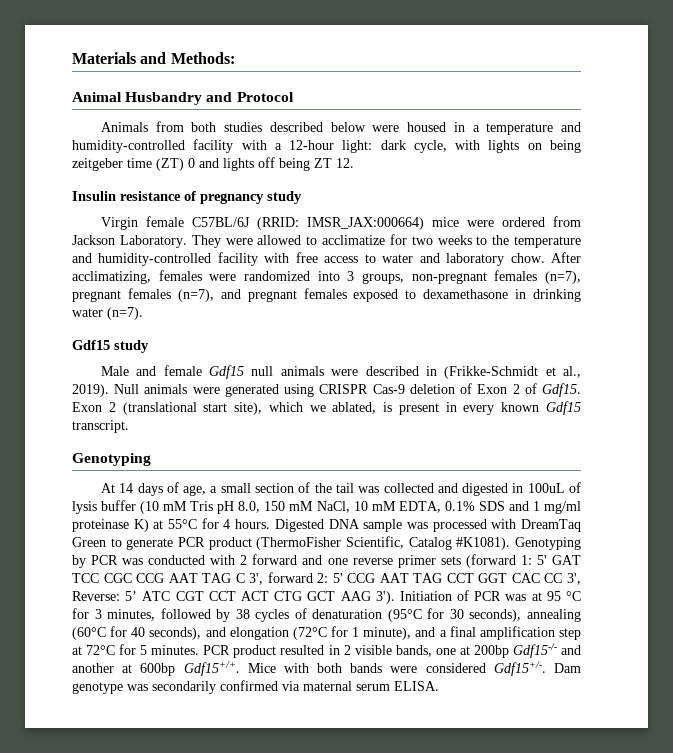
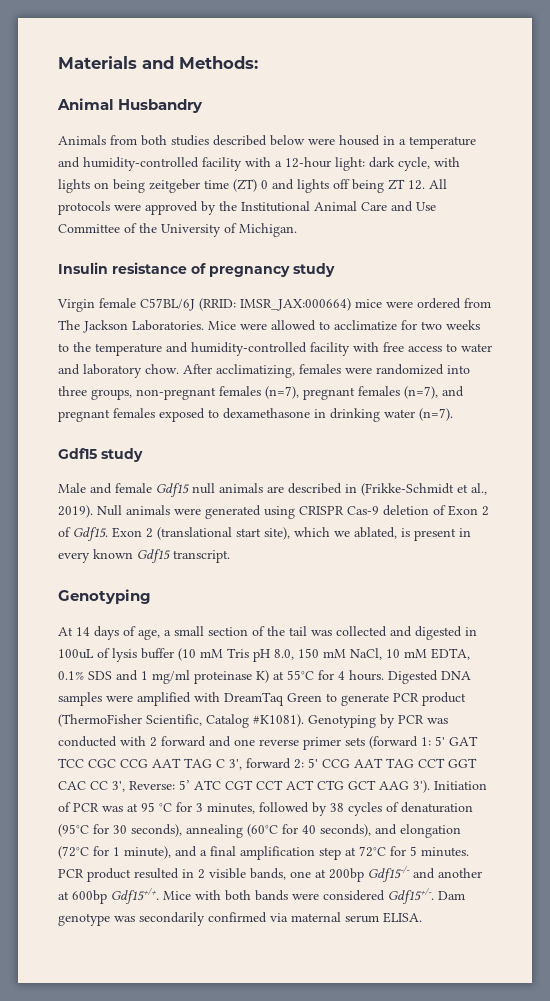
- Animal Husbandry and Protocol
+ Animal Husbandry
- Animals from both studies described below were housed in a temperature and humidity-controlled facility with a 12-hour light: dark cycle, with lights on being zeitgeber time (ZT) 0 and lights off being ZT 12.
+ Animals from both studies described below were housed in a temperature and humidity-controlled facility with a 12-hour light: dark cycle, with lights on being zeitgeber time (ZT) 0 and lights off being ZT 12. All protocols were approved by the Institutional Animal Care and Use Committee of the University of Michigan.
- Virgin female C57BL/6J (RRID: IMSR_JAX:000664) mice were ordered from Jackson Laboratory. They were allowed to acclimatize for two weeks to the temperature and humidity-controlled facility with free access to water and laboratory chow.
+ Virgin female C57BL/6J (RRID: IMSR_JAX:000664) mice were ordered from The Jackson Laboratories. Mice were allowed to acclimatize for two weeks to the temperature and humidity-controlled facility with free access to water and laboratory chow.
- After acclimatizing, females were randomized into 3 groups, non-pregnant females (n=7), pregnant females (n=7), and pregnant females exposed to dexamethasone in drinking water (n=7).
+ After acclimatizing, females were randomized into three groups, non-pregnant females (n=7), pregnant females (n=7), and pregnant females exposed to dexamethasone in drinking water (n=7).
- Male and female Gdf15 null animals were described in (Frikke-Schmidt et al., 2019).
+ Male and female Gdf15 null animals are described in (Frikke-Schmidt et al., 2019).
- Digested DNA sample was processed with DreamTaq Green to generate PCR product (ThermoFisher Scientific, Catalog #K1081).
+ Digested DNA samples were amplified with DreamTaq Green to generate PCR product (ThermoFisher Scientific, Catalog #K1081).

